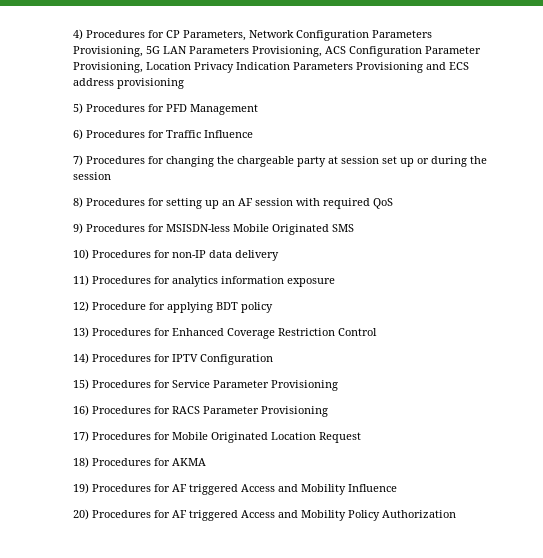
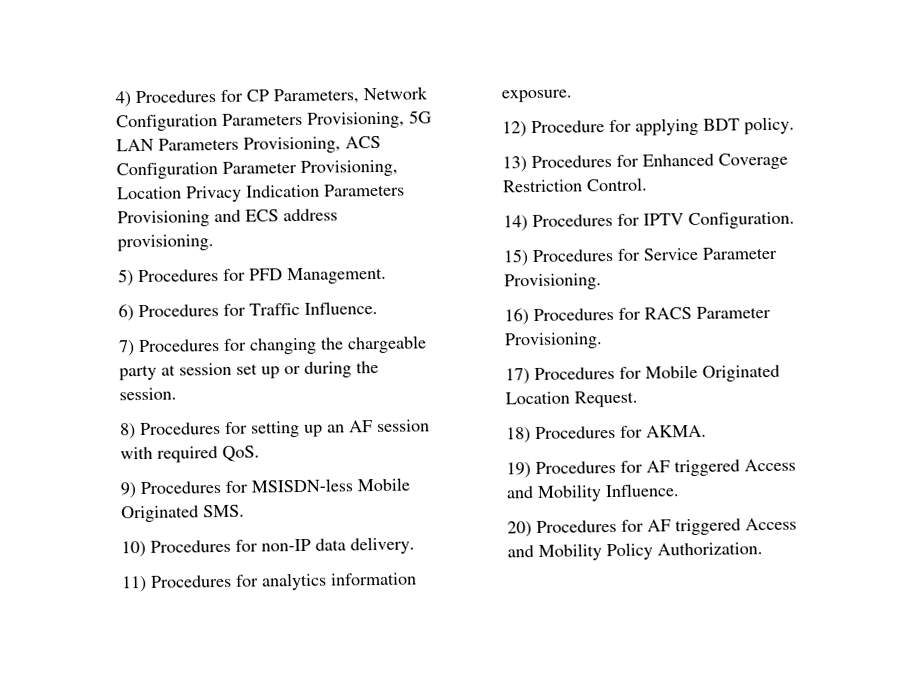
- 4) Procedures for CP Parameters, Network Configuration Parameters Provisioning, 5G LAN Parameters Provisioning, ACS Configuration Parameter Provisioning, Location Privacy Indication Parameters Provisioning and ECS address provisioning
+ 4) Procedures for CP Parameters, Network Configuration Parameters Provisioning, 5G LAN Parameters Provisioning, ACS Configuration Parameter Provisioning, Location Privacy Indication Parameters Provisioning and ECS address provisioning.
- 5) Procedures for PFD Management
+ 5) Procedures for PFD Management.
- 6) Procedures for Traffic Influence
+ 6) Procedures for Traffic Influence.
- 7) Procedures for changing the chargeable party at session set up or during the session
+ 7) Procedures for changing the chargeable party at session set up or during the session.
- 8) Procedures for setting up an AF session with required QoS
+ 8) Procedures for setting up an AF session with required QoS.
- 9) Procedures for MSISDN-less Mobile Originated SMS
+ 9) Procedures for MSISDN-less Mobile Originated SMS.
- 10) Procedures for non-IP data delivery
+ 10) Procedures for non-IP data delivery.
- 11) Procedures for analytics information exposure
+ 11) Procedures for analytics information exposure.
- 12) Procedure for applying BDT policy
+ 12) Procedure for applying BDT policy.
- 13) Procedures for Enhanced Coverage Restriction Control
+ 13) Procedures for Enhanced Coverage Restriction Control.
- 14) Procedures for IPTV Configuration
+ 14) Procedures for IPTV Configuration.
- 15) Procedures for Service Parameter Provisioning
+ 15) Procedures for Service Parameter Provisioning.
- 16) Procedures for RACS Parameter Provisioning
+ 16) Procedures for RACS Parameter Provisioning.
- 17) Procedures for Mobile Originated Location Request
+ 17) Procedures for Mobile Originated Location Request.
- 18) Procedures for AKMA
+ 18) Procedures for AKMA.
- 19) Procedures for AF triggered Access and Mobility Influence
+ 19) Procedures for AF triggered Access and Mobility Influence.
- 20) Procedures for AF triggered Access and Mobility Policy Authorization
+ 20) Procedures for AF triggered Access and Mobility Policy Authorization.

